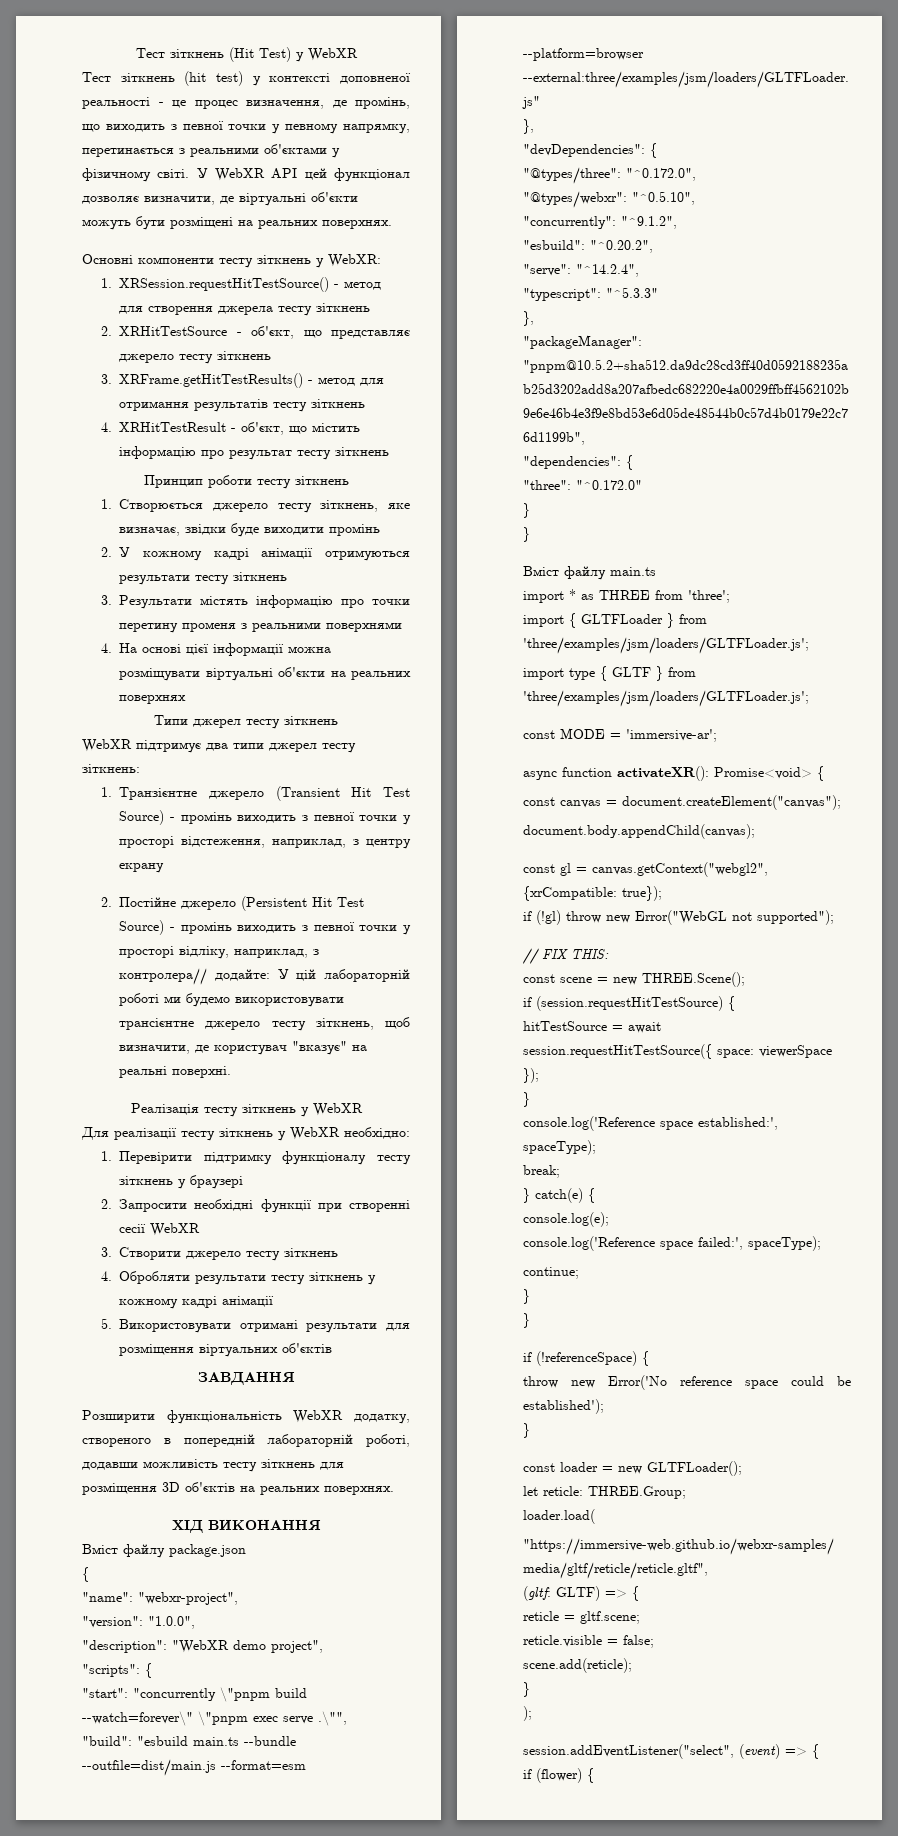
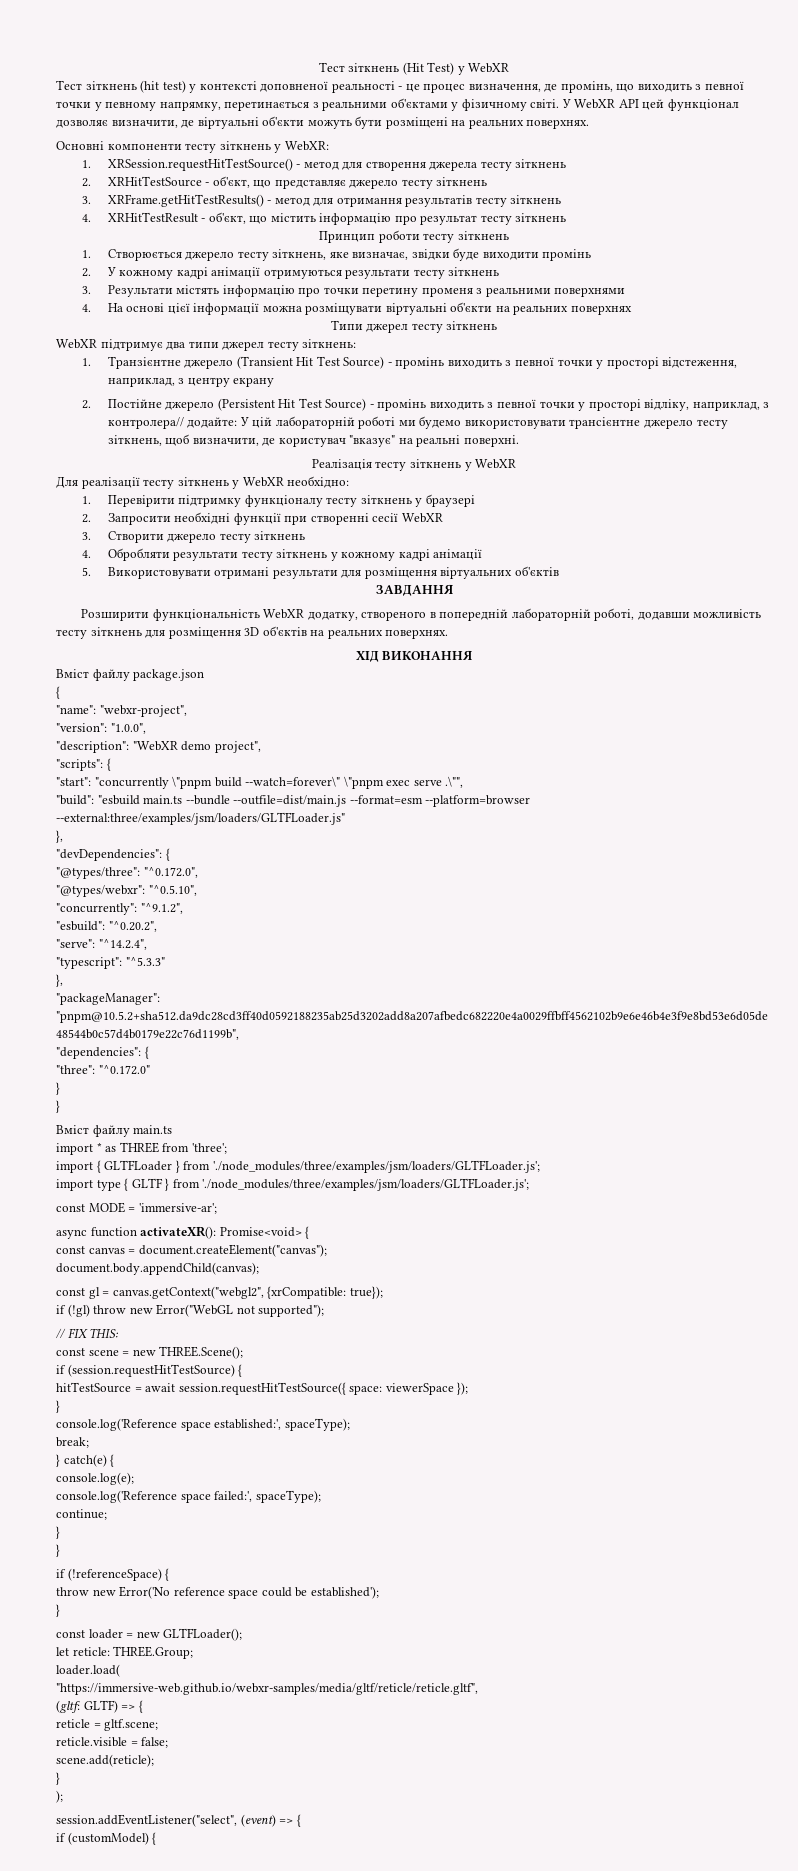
- import { GLTFLoader } from 'three/examples/jsm/loaders/GLTFLoader.js';
+ import { GLTFLoader } from './node_modules/three/examples/jsm/loaders/GLTFLoader.js';
- import type { GLTF } from 'three/examples/jsm/loaders/GLTFLoader.js';
+ import type { GLTF } from './node_modules/three/examples/jsm/loaders/GLTFLoader.js';
- if (flower) {
+ if (customModel) {

